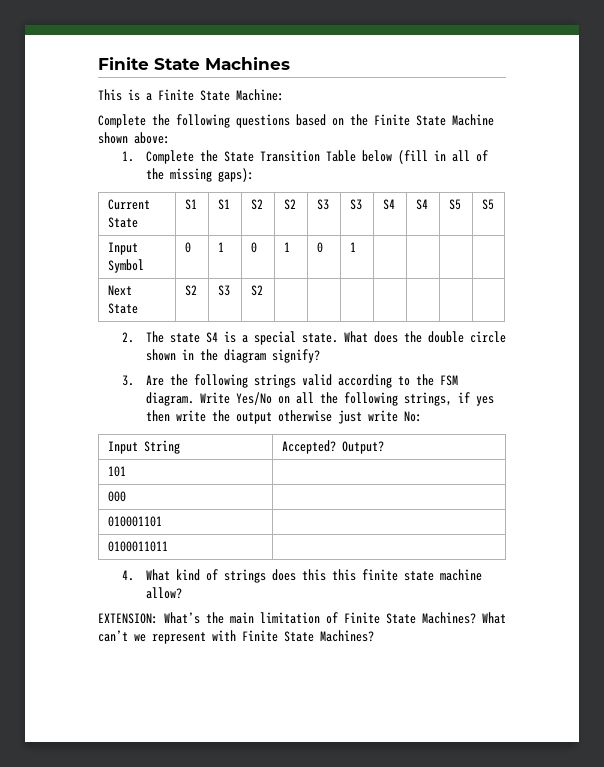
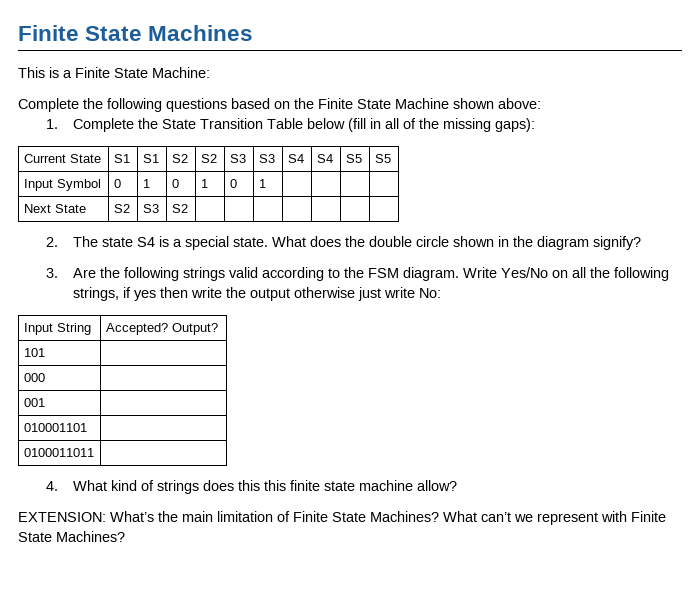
+ 001 |

